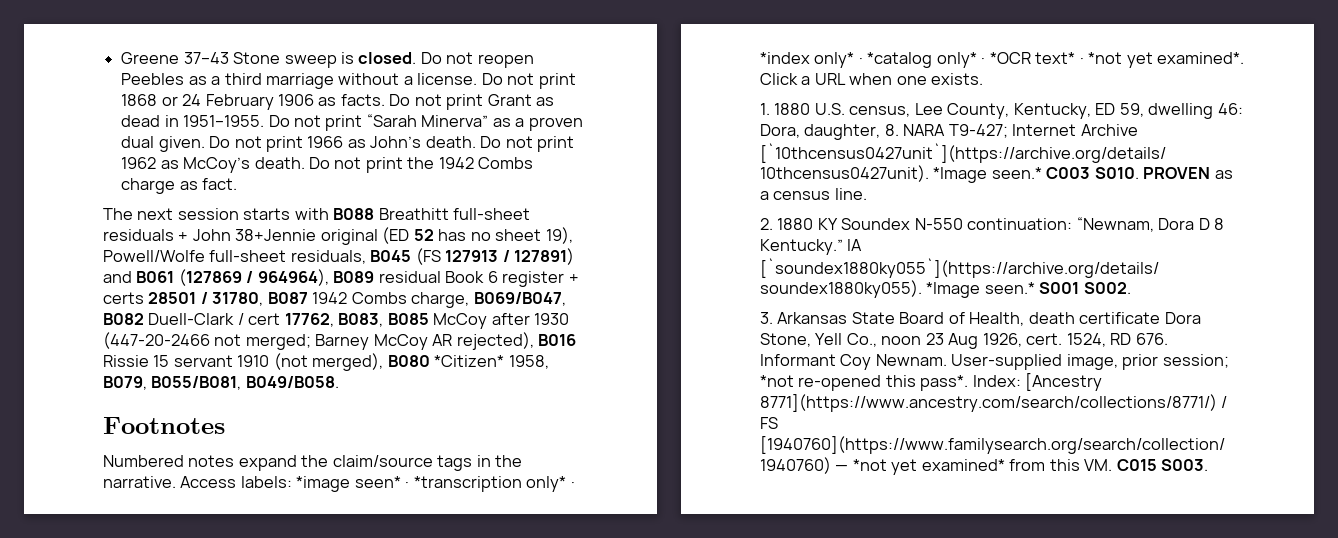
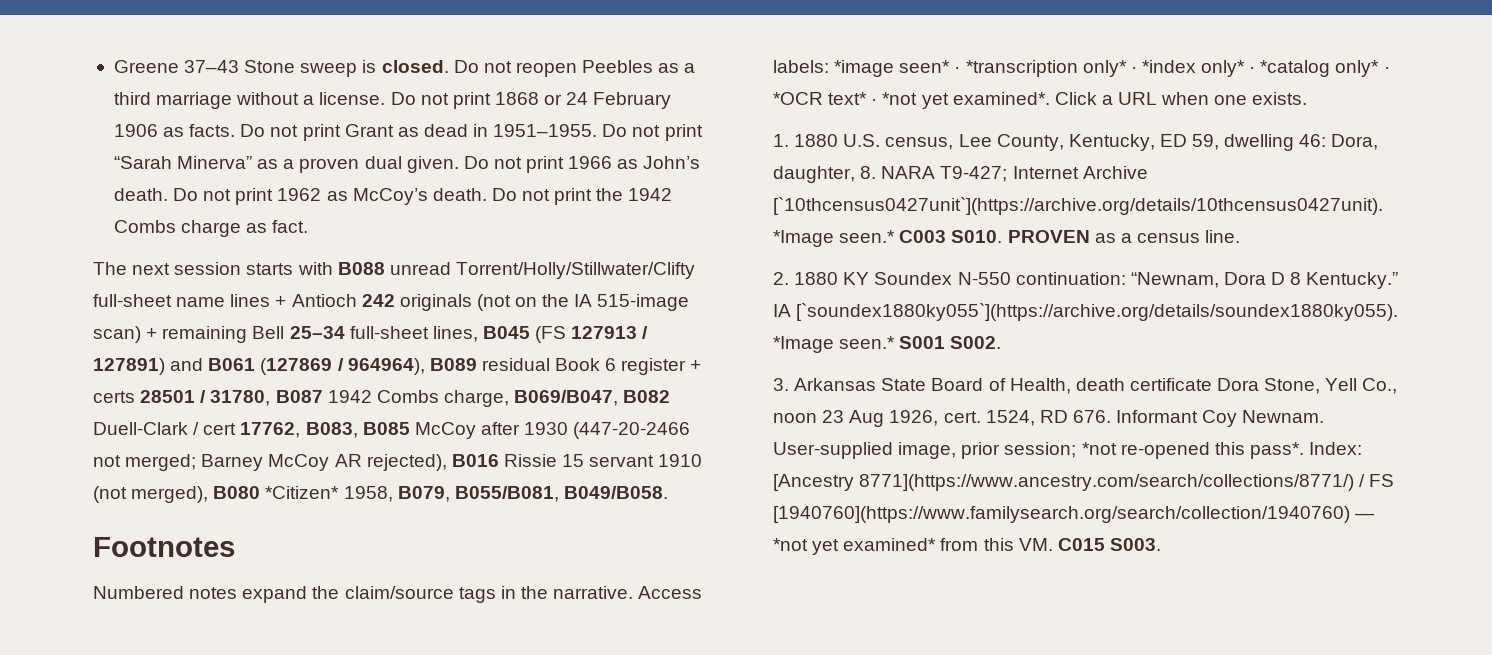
- The next session starts with B088 Breathitt full-sheet residuals + John 38+Jennie original (ED 52 has no sheet 19), Powell/Wolfe full-sheet residuals, B045 (FS 127913 / 127891) and B061 (127869 / 964964), B089 residual Book 6 register + certs 28501 / 31780, B087 1942 Combs charge, B069/B047, B082 Duell-Clark / cert 17762, B083, B085 McCoy after 1930 (447-20-2466 not merged;
+ The next session starts with B088 unread Torrent/Holly/Stillwater/Clifty full-sheet name lines + Antioch 242 originals (not on the IA 515-image scan) + remaining Bell 25–34 full-sheet lines, B045 (FS 127913 / 127891) and B061 (127869 / 964964), B089 residual Book 6 register + certs 28501 / 31780, B087 1942 Combs charge, B069/B047, B082 Duell-Clark / cert 17762, B083, B085 McCoy after 1930 (447-20-2466 not merged;

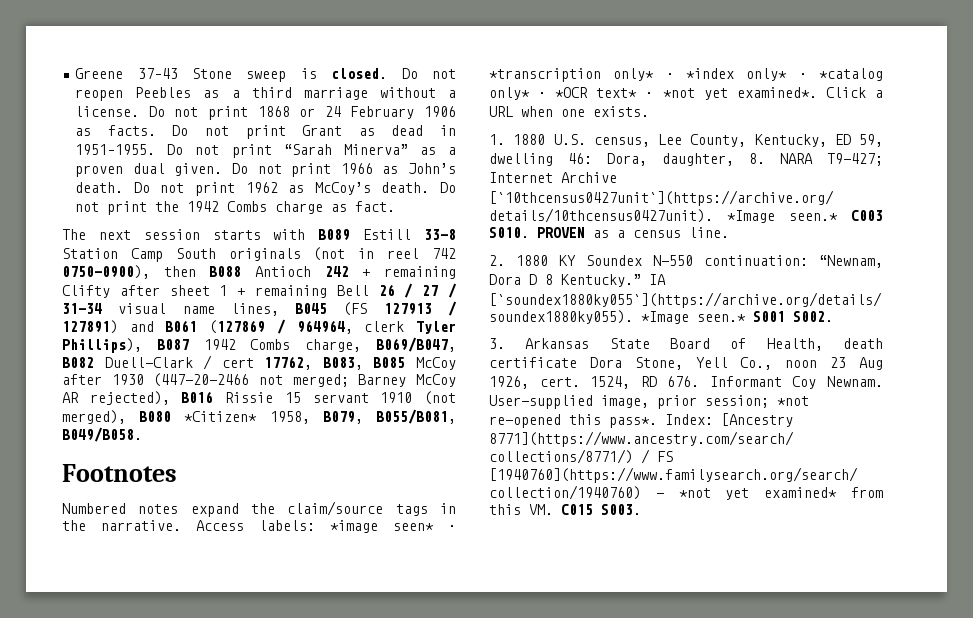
- The next session starts with B088 unread Torrent/Holly/Stillwater/Clifty full-sheet name lines + Antioch 242 originals (not on the IA 515-image scan) + remaining Bell 25–34 full-sheet lines, B045 (FS 127913 / 127891) and B061 (127869 / 964964), B089 residual Book 6 register + certs 28501 / 31780, B087 1942 Combs charge, B069/B047, B082 Duell-Clark / cert 17762, B083, B085 McCoy after 1930 (447-20-2466 not merged; Barney McCoy AR rejected), B016 Rissie 15 servant 1910 (not merged), B080 *Citizen* 1958, B079, B055/B081, B049/B058.
+ The next session starts with B089 Estill 33-8 Station Camp South originals (not in reel 742 0750–0900), then B088 Antioch 242 + remaining Clifty after sheet 1 + remaining Bell 26 / 27 / 31–34 visual name lines, B045 (FS 127913 / 127891) and B061 (127869 / 964964, clerk Tyler Phillips), B087 1942 Combs charge, B069/B047, B082 Duell-Clark / cert 17762, B083, B085 McCoy after 1930 (447-20-2466 not merged; Barney McCoy AR rejected), B016 Rissie 15 servant 1910 (not merged), B080 *Citizen* 1958, B079, B055/B081, B049/B058.

